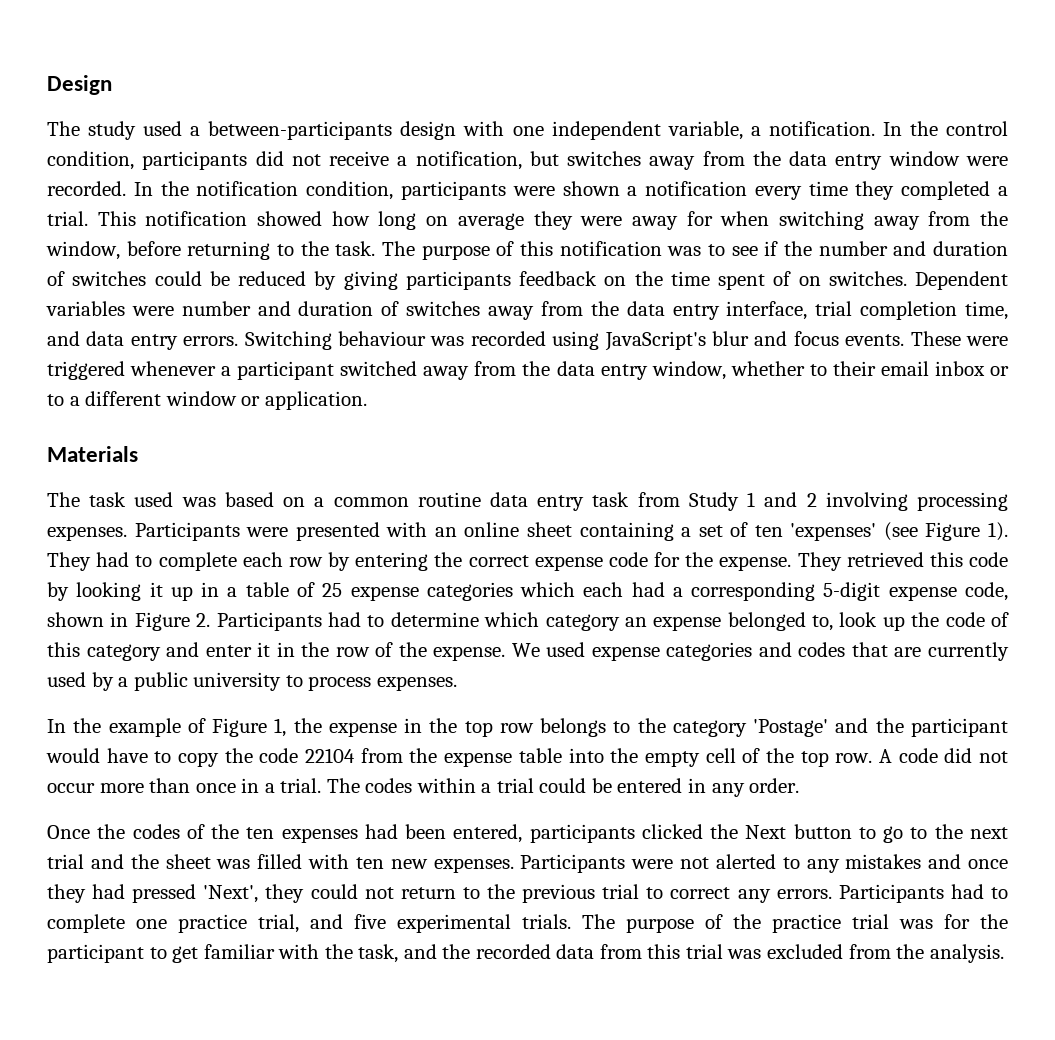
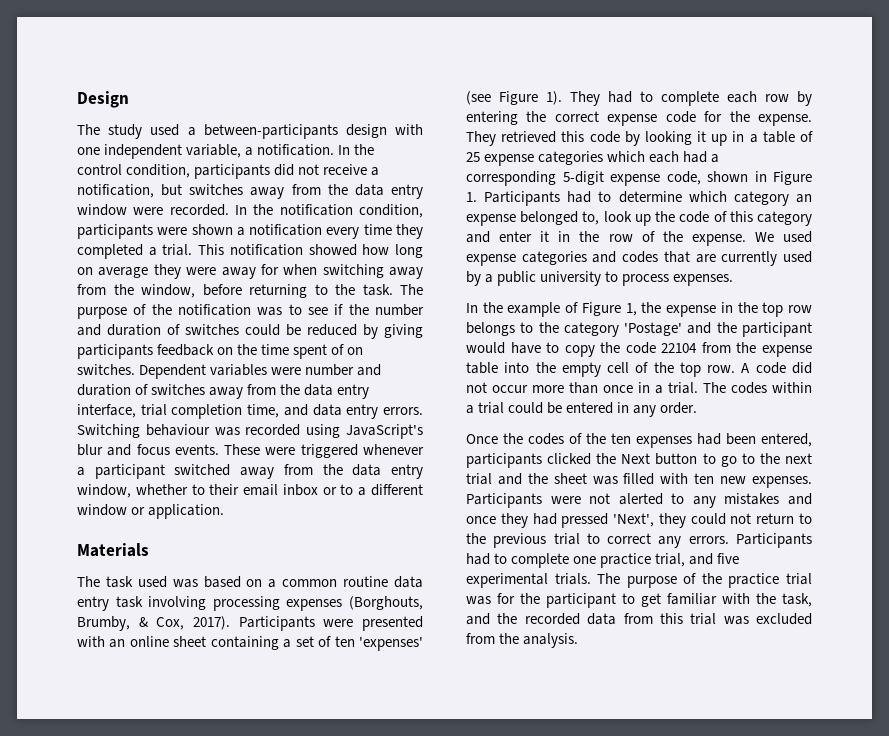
- The purpose of this notification was to see if the number and duration of switches could be reduced by giving participants feedback on the time spent of on switches.
+ The purpose of the notification was to see if the number and duration of switches could be reduced by giving participants feedback on the time spent of on switches.
- The task used was based on a common routine data entry task from Study 1 and 2 involving processing expenses.
+ The task used was based on a common routine data entry task involving processing expenses (Borghouts, Brumby, & Cox, 2017).
- They retrieved this code by looking it up in a table of 25 expense categories which each had a corresponding 5-digit expense code, shown in Figure 2. Participants had to determine which category an expense belonged to, look up the code of this category and enter it in the row of the expense.
+ They retrieved this code by looking it up in a table of 25 expense categories which each had a corresponding 5-digit expense code, shown in Figure 1. Participants had to determine which category an expense belonged to, look up the code of this category and enter it in the row of the expense.

